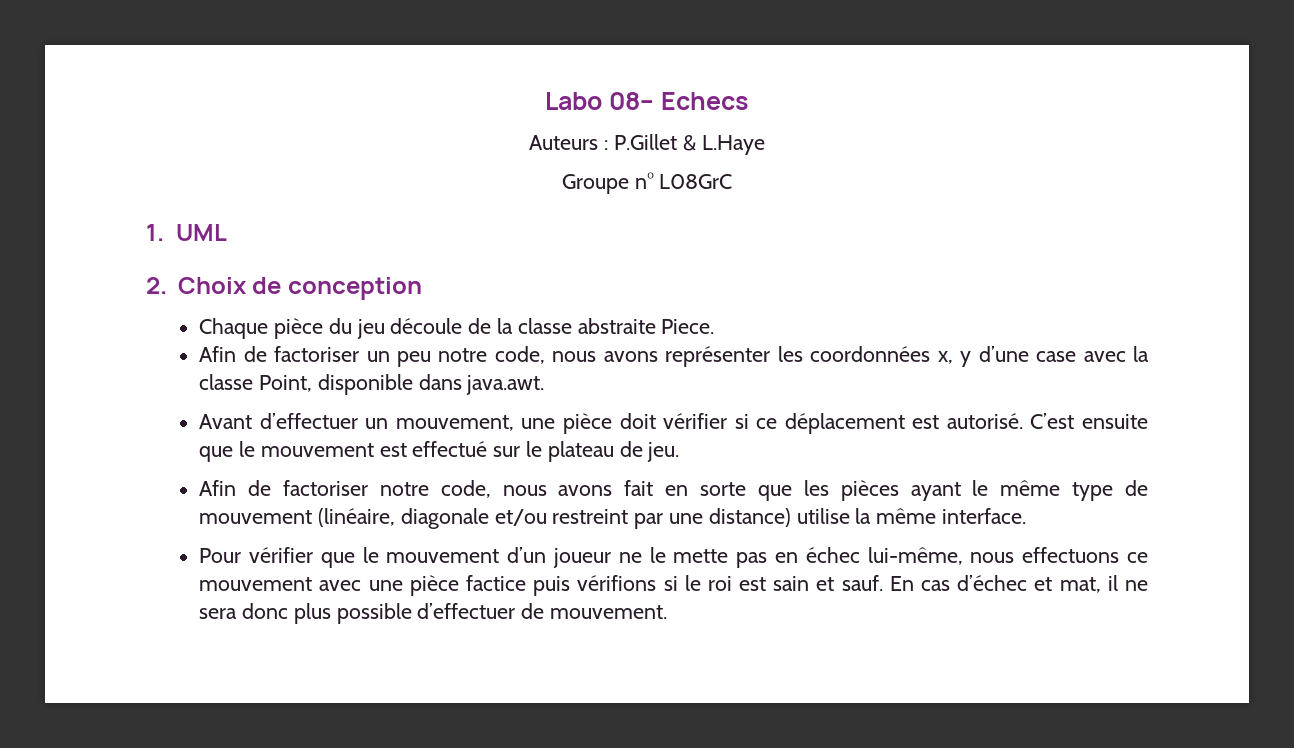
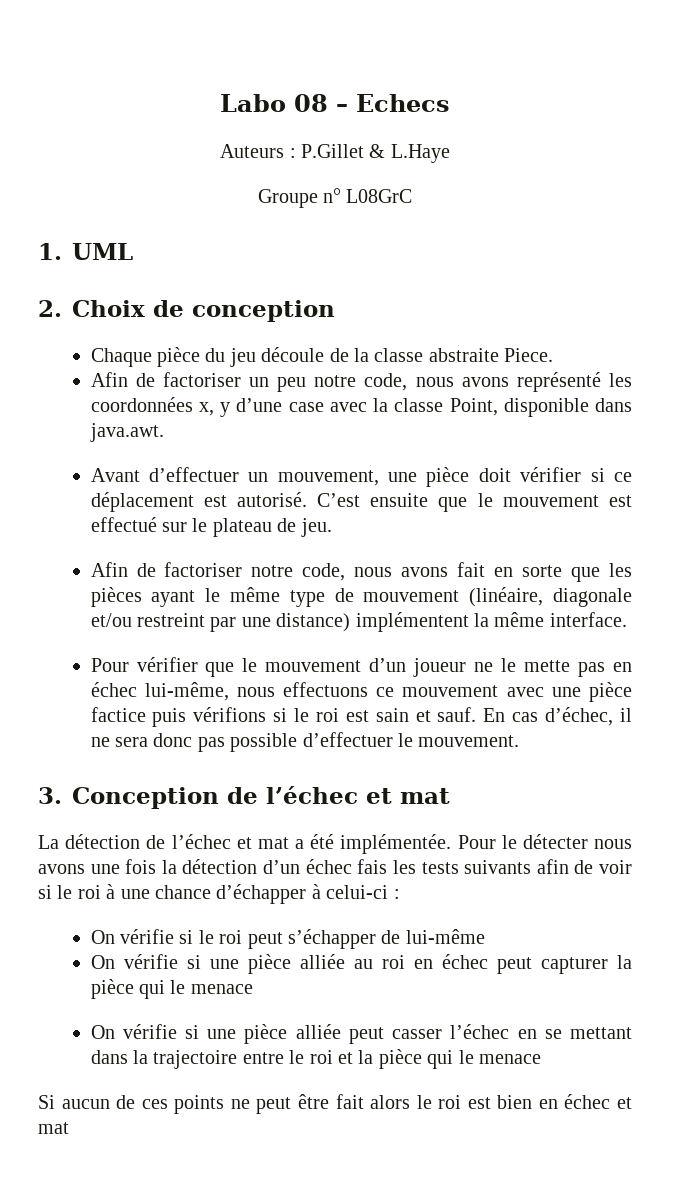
- Labo 08– Echecs
+ Labo 08 – Echecs
- Afin de factoriser un peu notre code, nous avons représenter les coordonnées x, y d’une case avec la classe Point, disponible dans java.awt.
+ Afin de factoriser un peu notre code, nous avons représenté les coordonnées x, y d’une case avec la classe Point, disponible dans java.awt.
- Afin de factoriser notre code, nous avons fait en sorte que les pièces ayant le même type de mouvement (linéaire, diagonale et/ou restreint par une distance) utilise la même interface.
+ Afin de factoriser notre code, nous avons fait en sorte que les pièces ayant le même type de mouvement (linéaire, diagonale et/ou restreint par une distance) implémentent la même interface.
- En cas d’échec et mat, il ne sera donc plus possible d’effectuer de mouvement.
+ En cas d’échec, il ne sera donc pas possible d’effectuer le mouvement.
+ 3. Conception de l’échec et mat
+ La détection de l’échec et mat a été implémentée. Pour le détecter nous avons une fois la détection d’un échec fais les tests suivants afin de voir si le roi à une chance d’échapper à celui-ci :
+ On vérifie si le roi peut s’échapper de lui-même
+ On vérifie si une pièce alliée au roi en échec peut capturer la pièce qui le menace
+ On vérifie si une pièce alliée peut casser l’échec en se mettant dans la trajectoire entre le roi et la pièce qui le menace
+ Si aucun de ces points ne peut être fait alors le roi est bien en échec et mat

